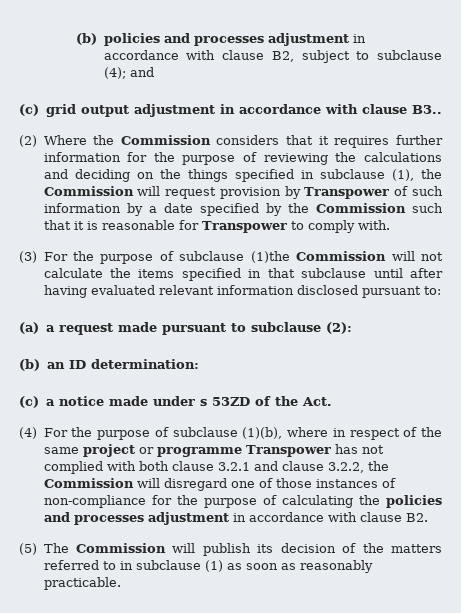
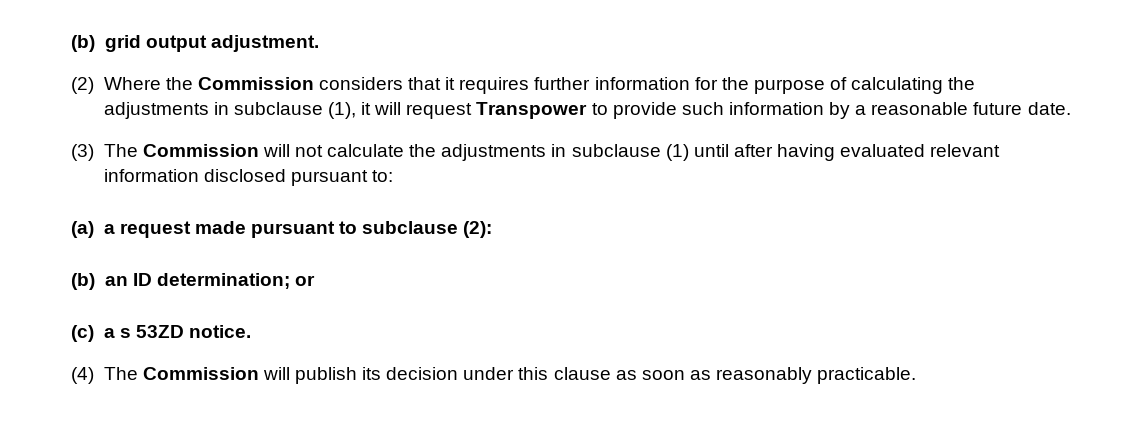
- (b) policies and processes adjustment in accordance with clause B2, subject to subclause (4); and
- (c) grid output adjustment in accordance with clause B3..
+ (b) grid output adjustment.
- (2) Where the Commission considers that it requires further information for the purpose of reviewing the calculations and deciding on the things specified in subclause (1), the Commission will request provision by Transpower of such information by a date specified by the Commission such that it is reasonable for Transpower to comply with.
- (3) For the purpose of subclause (1)the Commission will not calculate the items specified in that subclause until after having evaluated relevant information disclosed pursuant to:
+ (2) Where the Commission considers that it requires further information for the purpose of calculating the adjustments in subclause (1), it will request Transpower to provide such information by a reasonable future date.
+ (3) The Commission will not calculate the adjustments in subclause (1) until after having evaluated relevant information disclosed pursuant to:
- (b) an ID determination:
+ (b) an ID determination; or
- (c) a notice made under s 53ZD of the Act.
- (4) For the purpose of subclause (1)(b), where in respect of the same project or programme Transpower has not complied with both clause 3.2.1 and clause 3.2.2, the Commission will disregard one of those instances of non-compliance for the purpose of calculating the policies and processes adjustment in accordance with clause B2.
- (5) The Commission will publish its decision of the matters referred to in subclause (1) as soon as reasonably practicable.
+ (c) a s 53ZD notice.
+ (4) The Commission will publish its decision under this clause as soon as reasonably practicable.

